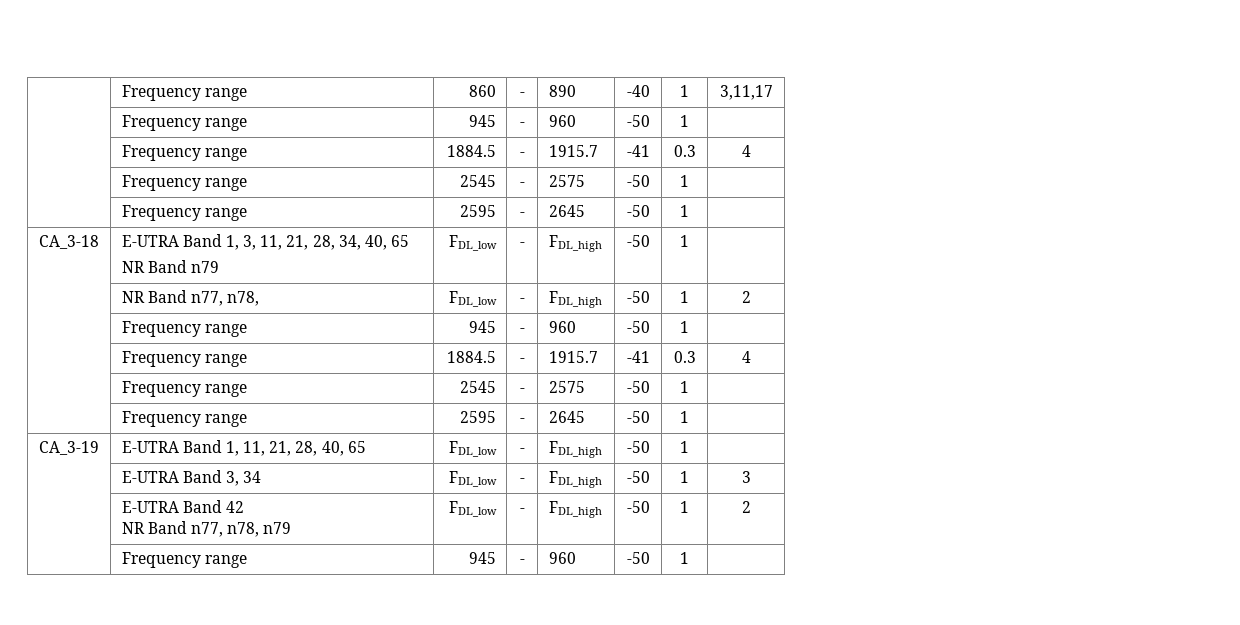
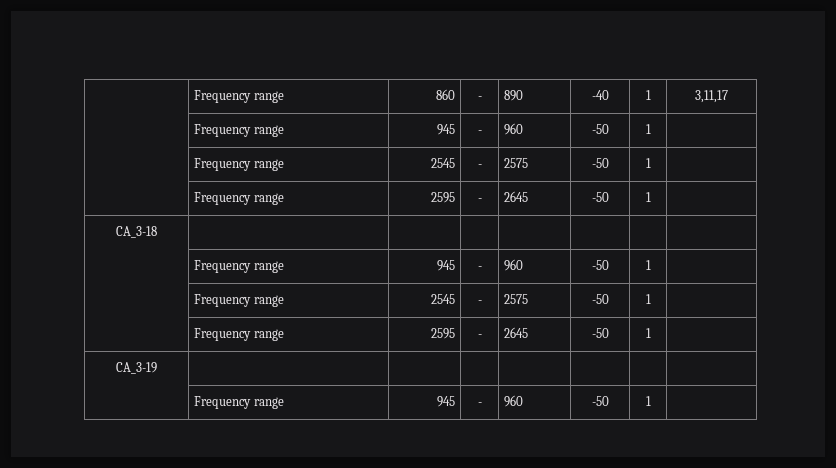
  | Frequency range | 860 | - | 890 | -40 | 1 | 3,11,17
  | Frequency range | 945 | - | 960 | -50 | 1 |
- | Frequency range | 1884.5 | - | 1915.7 | -41 | 0.3 | 4
- CA_3-18 | E-UTRA Band 1, 3, 11, 21, 28, 34, 40, 65
- NR Band n79 | FDL_low | - | FDL_high | -50 | 1 |
- | NR Band n77, n78, | FDL_low | - | FDL_high | -50 | 1 | 2
+ CA_3-18 | | | | | | |
  | Frequency range | 945 | - | 960 | -50 | 1 |
- | Frequency range | 1884.5 | - | 1915.7 | -41 | 0.3 | 4
- CA_3-19 | E-UTRA Band 1, 11, 21, 28, 40, 65 | FDL_low | - | FDL_high | -50 | 1 |
- | E-UTRA Band 3, 34 | FDL_low | - | FDL_high | -50 | 1 | 3
- | E-UTRA Band 42
- NR Band n77, n78, n79 | FDL_low | - | FDL_high | -50 | 1 | 2
+ CA_3-19 | | | | | | |

